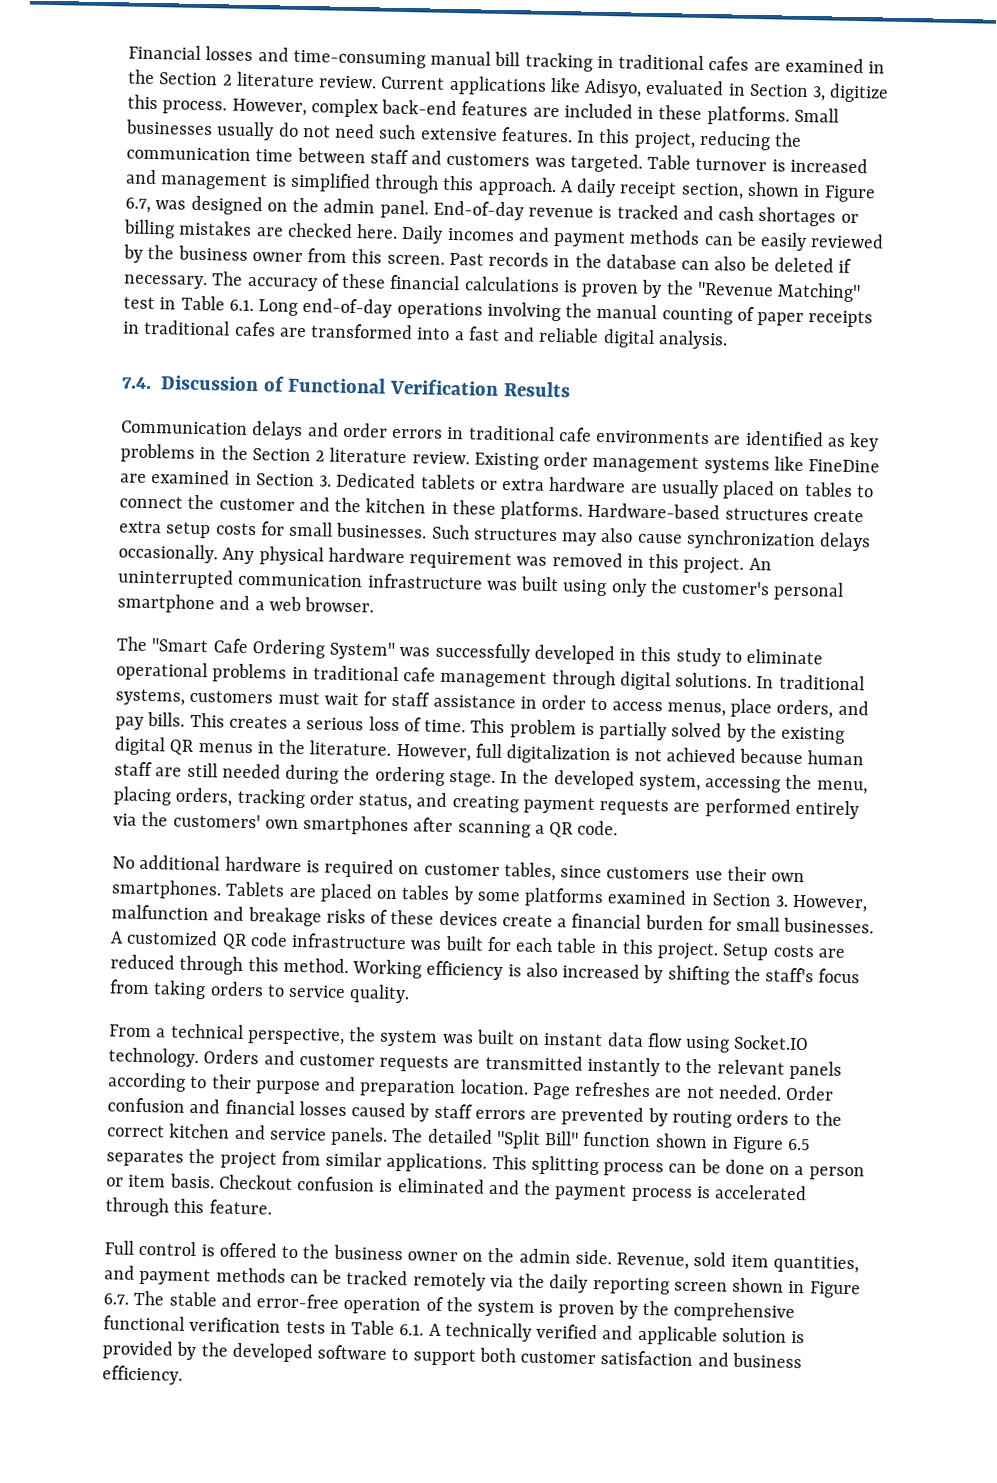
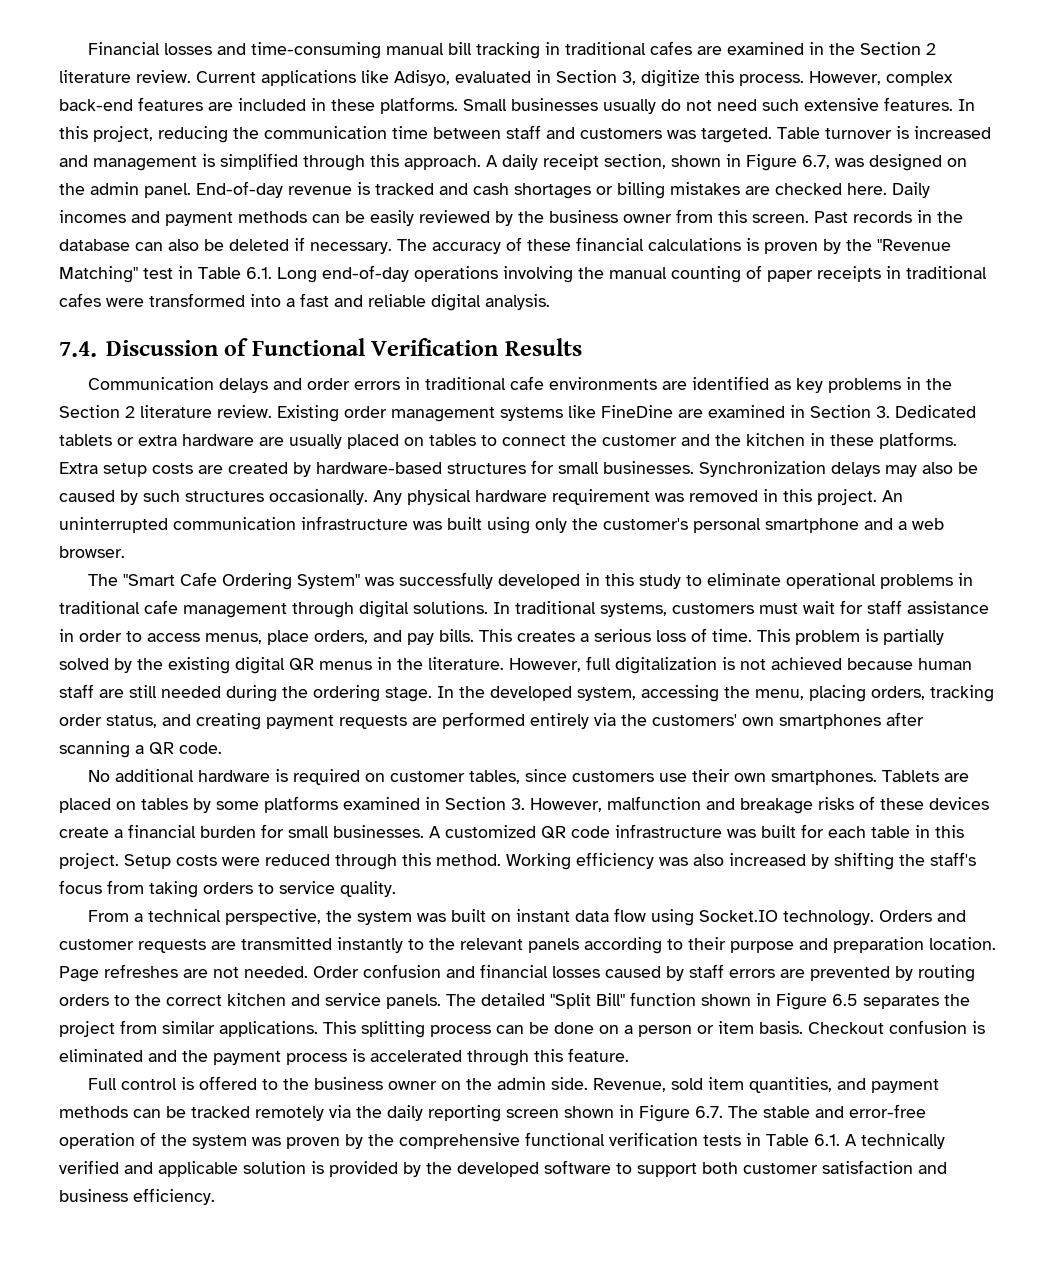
- The accuracy of these financial calculations is proven by the "Revenue Matching" test in Table 6.1. Long end-of-day operations involving the manual counting of paper receipts in traditional cafes are transformed into a fast and reliable digital analysis.
+ The accuracy of these financial calculations is proven by the "Revenue Matching" test in Table 6.1. Long end-of-day operations involving the manual counting of paper receipts in traditional cafes were transformed into a fast and reliable digital analysis.
- Hardware-based structures create extra setup costs for small businesses. Such structures may also cause synchronization delays occasionally.
+ Extra setup costs are created by hardware-based structures for small businesses. Synchronization delays may also be caused by such structures occasionally.
- Setup costs are reduced through this method.
+ Setup costs were reduced through this method.
- Working efficiency is also increased by shifting the staff's focus from taking orders to service quality.
+ Working efficiency was also increased by shifting the staff's focus from taking orders to service quality.
- Revenue, sold item quantities, and payment methods can be tracked remotely via the daily reporting screen shown in Figure 6.7. The stable and error-free operation of the system is proven by the comprehensive functional verification tests in Table 6.1. A technically verified and applicable solution is provided by the developed software to support both customer satisfaction and business efficiency.
+ Revenue, sold item quantities, and payment methods can be tracked remotely via the daily reporting screen shown in Figure 6.7. The stable and error-free operation of the system was proven by the comprehensive functional verification tests in Table 6.1. A technically verified and applicable solution is provided by the developed software to support both customer satisfaction and business efficiency.

